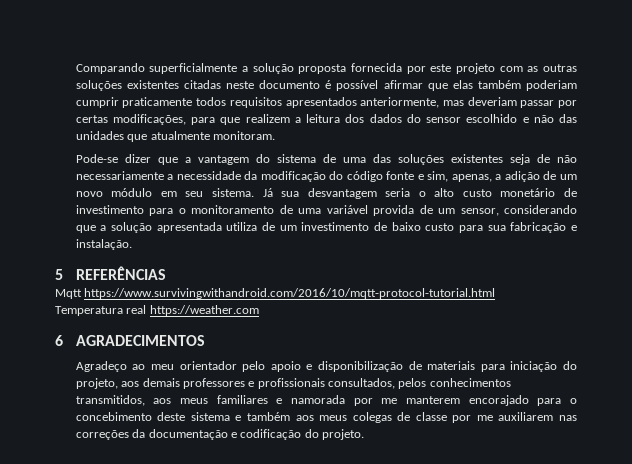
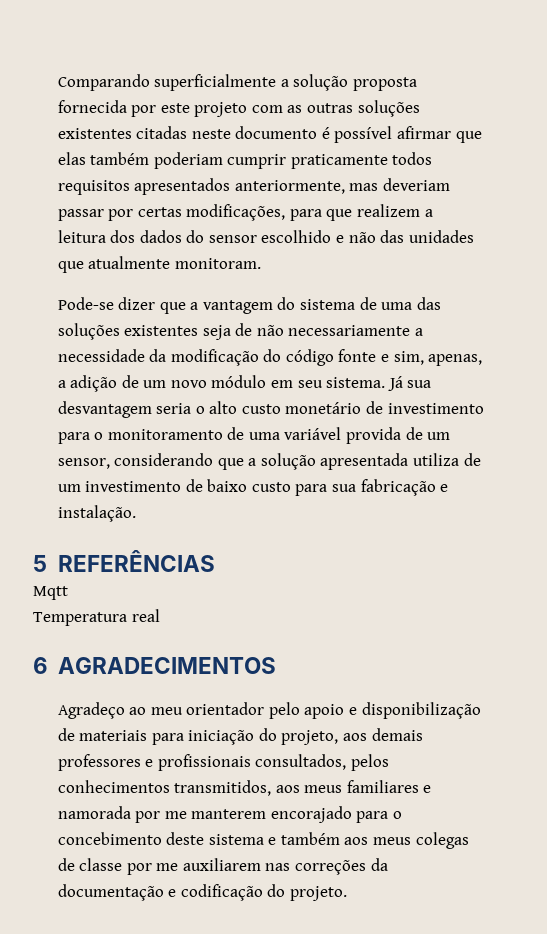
- Mqtt https://www.survivingwithandroid.com/2016/10/mqtt-protocol-tutorial.html
+ Mqtt
- Temperatura real https://weather.com
+ Temperatura real

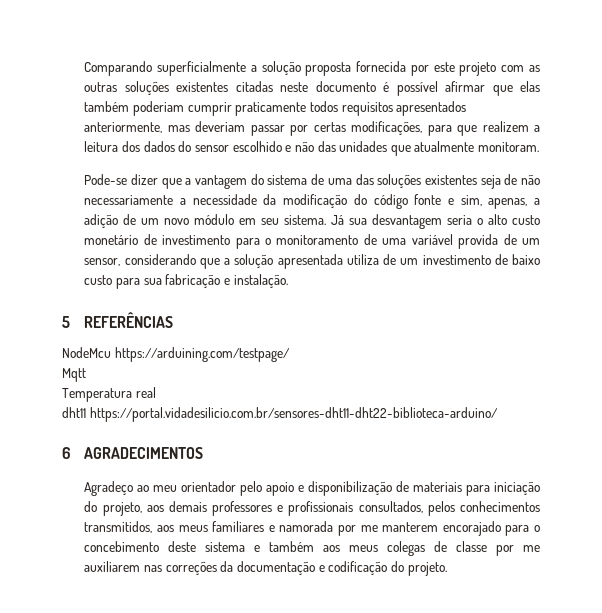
+ NodeMcu https://arduining.com/testpage/
+ dht11 https://portal.vidadesilicio.com.br/sensores-dht11-dht22-biblioteca-arduino/

